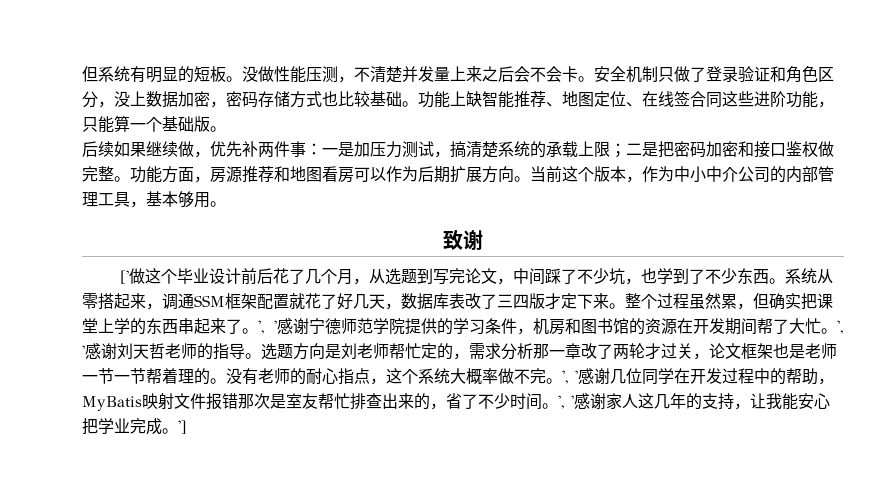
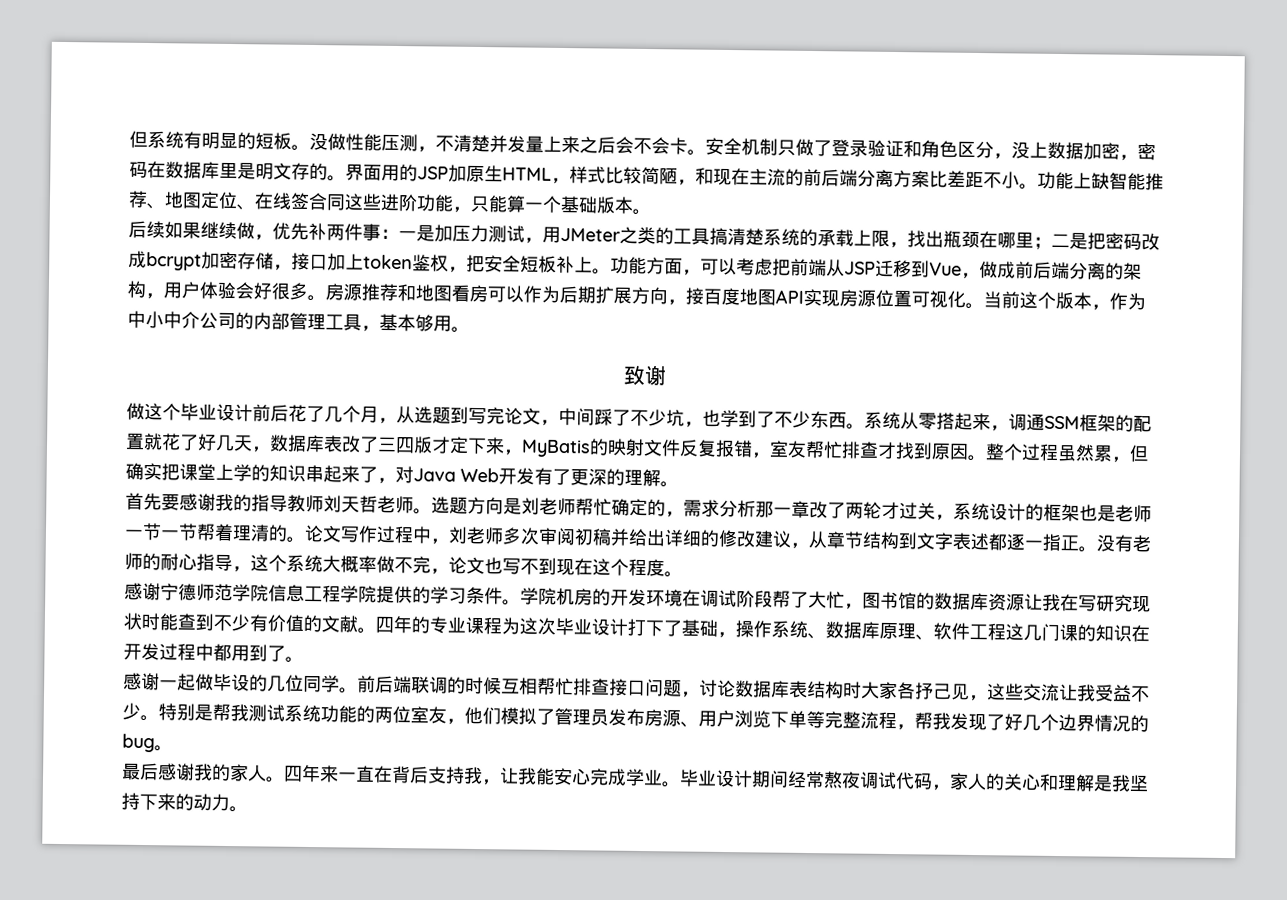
- 安全机制只做了登录验证和角色区分，没上数据加密，密码存储方式也比较基础。
+ 安全机制只做了登录验证和角色区分，没上数据加密，密码在数据库里是明文存的。界面用的JSP加原生HTML，样式比较简陋，和现在主流的前后端分离方案比差距不小。
- 功能上缺智能推荐、地图定位、在线签合同这些进阶功能，只能算一个基础版。
+ 功能上缺智能推荐、地图定位、在线签合同这些进阶功能，只能算一个基础版本。
- 后续如果继续做，优先补两件事：一是加压力测试，搞清楚系统的承载上限；二是把密码加密和接口鉴权做完整。功能方面，房源推荐和地图看房可以作为后期扩展方向。
+ 后续如果继续做，优先补两件事：一是加压力测试，用JMeter之类的工具搞清楚系统的承载上限，找出瓶颈在哪里；二是把密码改成bcrypt加密存储，接口加上token鉴权，把安全短板补上。功能方面，可以考虑把前端从JSP迁移到Vue，做成前后端分离的架构，用户体验会好很多。房源推荐和地图看房可以作为后期扩展方向，接百度地图API实现房源位置可视化。
- ['做这个毕业设计前后花了几个月，从选题到写完论文，中间踩了不少坑，也学到了不少东西。
+ 做这个毕业设计前后花了几个月，从选题到写完论文，中间踩了不少坑，也学到了不少东西。
- 系统从零搭起来，调通SSM框架配置就花了好几天，数据库表改了三四版才定下来。
+ 系统从零搭起来，调通SSM框架的配置就花了好几天，数据库表改了三四版才定下来，MyBatis的映射文件反复报错，室友帮忙排查才找到原因。
- 整个过程虽然累，但确实把课堂上学的东西串起来了。', '感谢宁德师范学院提供的学习条件，机房和图书馆的资源在开发期间帮了大忙。', '感谢刘天哲老师的指导。
+ 整个过程虽然累，但确实把课堂上学的知识串起来了，对Java Web开发有了更深的理解。
+ 首先要感谢我的指导教师刘天哲老师。
- 选题方向是刘老师帮忙定的，需求分析那一章改了两轮才过关，论文框架也是老师一节一节帮着理的。
+ 选题方向是刘老师帮忙确定的，需求分析那一章改了两轮才过关，系统设计的框架也是老师一节一节帮着理清的。论文写作过程中，刘老师多次审阅初稿并给出详细的修改建议，从章节结构到文字表述都逐一指正。
- 没有老师的耐心指点，这个系统大概率做不完。', '感谢几位同学在开发过程中的帮助，MyBatis映射文件报错那次是室友帮忙排查出来的，省了不少时间。', '感谢家人这几年的支持，让我能安心把学业完成。']
+ 没有老师的耐心指导，这个系统大概率做不完，论文也写不到现在这个程度。
+ 感谢宁德师范学院信息工程学院提供的学习条件。学院机房的开发环境在调试阶段帮了大忙，图书馆的数据库资源让我在写研究现状时能查到不少有价值的文献。四年的专业课程为这次毕业设计打下了基础，操作系统、数据库原理、软件工程这几门课的知识在开发过程中都用到了。
+ 感谢一起做毕设的几位同学。前后端联调的时候互相帮忙排查接口问题，讨论数据库表结构时大家各抒己见，这些交流让我受益不少。特别是帮我测试系统功能的两位室友，他们模拟了管理员发布房源、用户浏览下单等完整流程，帮我发现了好几个边界情况的bug。
+ 最后感谢我的家人。四年来一直在背后支持我，让我能安心完成学业。毕业设计期间经常熬夜调试代码，家人的关心和理解是我坚持下来的动力。

